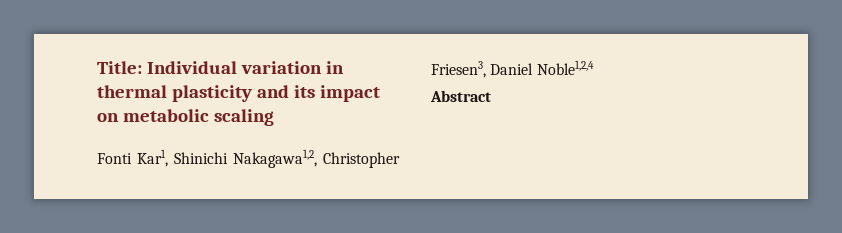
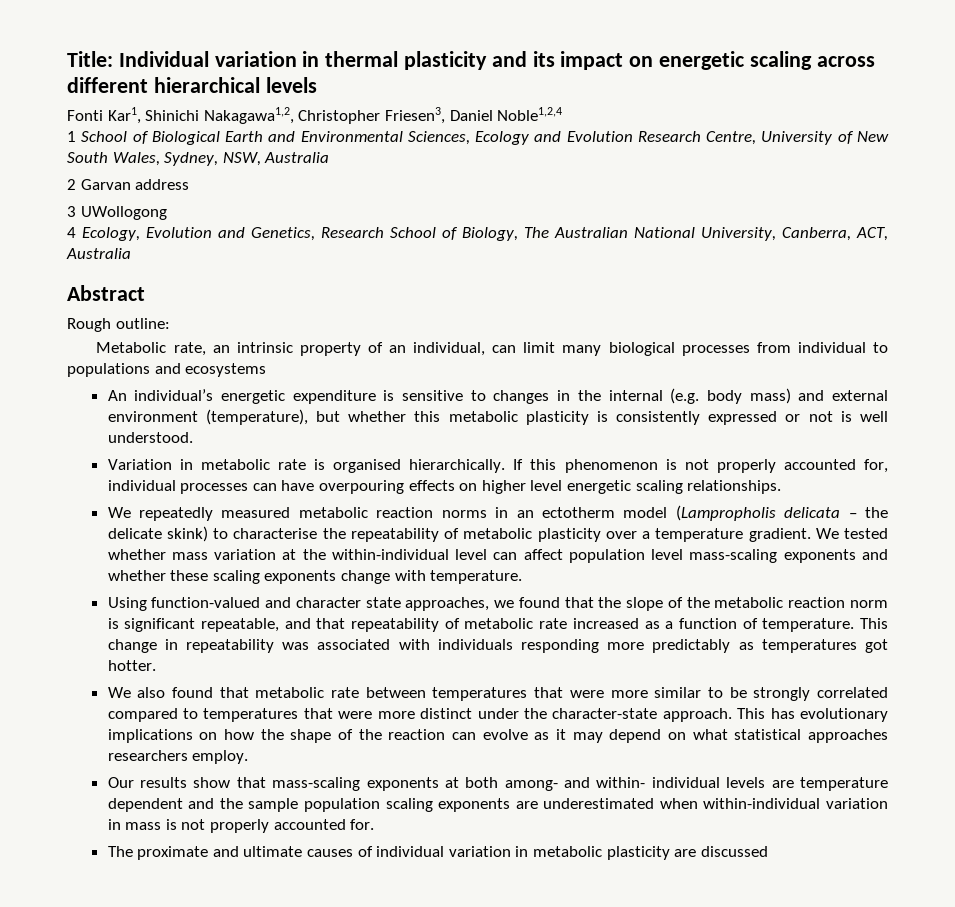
- Title: Individual variation in thermal plasticity and its impact on metabolic scaling
+ Title: Individual variation in thermal plasticity and its impact on energetic scaling across different hierarchical levels
+ 1 School of Biological Earth and Environmental Sciences, Ecology and Evolution Research Centre, University of New South Wales, Sydney, NSW, Australia
+ 2 Garvan address
+ 3 UWollogong
+ 4 Ecology, Evolution and Genetics, Research School of Biology, The Australian National University, Canberra, ACT, Australia
  Abstract
+ Rough outline:
+ Metabolic rate, an intrinsic property of an individual, can limit many biological processes from individual to populations and ecosystems
+ An individual’s energetic expenditure is sensitive to changes in the internal (e.g. body mass) and external environment (temperature), but whether this metabolic plasticity is consistently expressed or not is well understood.
+ Variation in metabolic rate is organised hierarchically. If this phenomenon is not properly accounted for, individual processes can have overpouring effects on higher level energetic scaling relationships.
+ We repeatedly measured metabolic reaction norms in an ectotherm model (Lampropholis delicata – the delicate skink) to characterise the repeatability of metabolic plasticity over a temperature gradient. We tested whether mass variation at the within-individual level can affect population level mass-scaling exponents and whether these scaling exponents change with temperature.
+ Using function-valued and character state approaches, we found that the slope of the metabolic reaction norm is significant repeatable, and that repeatability of metabolic rate increased as a function of temperature. This change in repeatability was associated with individuals responding more predictably as temperatures got hotter.
+ We also found that metabolic rate between temperatures that were more similar to be strongly correlated compared to temperatures that were more distinct under the character-state approach. This has evolutionary implications on how the shape of the reaction can evolve as it may depend on what statistical approaches researchers employ.
+ Our results show that mass-scaling exponents at both among- and within- individual levels are temperature dependent and the sample population scaling exponents are underestimated when within-individual variation in mass is not properly accounted for.
+ The proximate and ultimate causes of individual variation in metabolic plasticity are discussed

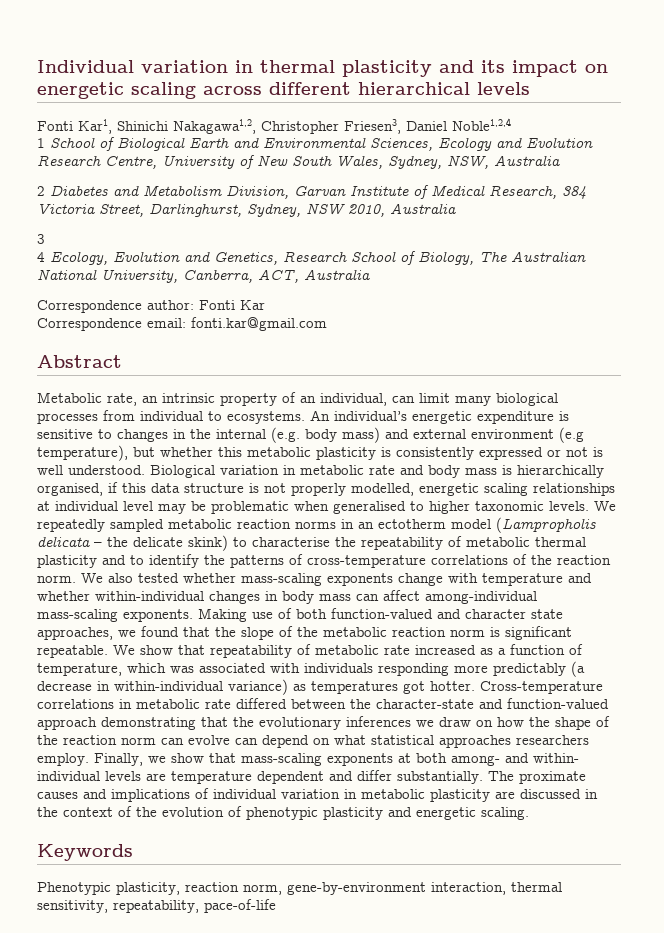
- Title: Individual variation in thermal plasticity and its impact on energetic scaling across different hierarchical levels
+ Individual variation in thermal plasticity and its impact on energetic scaling across different hierarchical levels
- 2 Garvan address
+ 2 Diabetes and Metabolism Division, Garvan Institute of Medical Research, 384 Victoria Street, Darlinghurst, Sydney, NSW 2010, Australia
- 3 UWollogong
+ 3
+ Correspondence author: Fonti Kar
+ Correspondence email: fonti.kar@gmail.com
- Rough outline:
- Metabolic rate, an intrinsic property of an individual, can limit many biological processes from individual to populations and ecosystems
- An individual’s energetic expenditure is sensitive to changes in the internal (e.g. body mass) and external environment (temperature), but whether this metabolic plasticity is consistently expressed or not is well understood.
- Variation in metabolic rate is organised hierarchically. If this phenomenon is not properly accounted for, individual processes can have overpouring effects on higher level energetic scaling relationships.
- We repeatedly measured metabolic reaction norms in an ectotherm model (Lampropholis delicata – the delicate skink) to characterise the repeatability of metabolic plasticity over a temperature gradient. We tested whether mass variation at the within-individual level can affect population level mass-scaling exponents and whether these scaling exponents change with temperature.
- Using function-valued and character state approaches, we found that the slope of the metabolic reaction norm is significant repeatable, and that repeatability of metabolic rate increased as a function of temperature. This change in repeatability was associated with individuals responding more predictably as temperatures got hotter.
- We also found that metabolic rate between temperatures that were more similar to be strongly correlated compared to temperatures that were more distinct under the character-state approach. This has evolutionary implications on how the shape of the reaction can evolve as it may depend on what statistical approaches researchers employ.
- Our results show that mass-scaling exponents at both among- and within- individual levels are temperature dependent and the sample population scaling exponents are underestimated when within-individual variation in mass is not properly accounted for.
- The proximate and ultimate causes of individual variation in metabolic plasticity are discussed
+ Metabolic rate, an intrinsic property of an individual, can limit many biological processes from individual to ecosystems. An individual’s energetic expenditure is sensitive to changes in the internal (e.g. body mass) and external environment (e.g temperature), but whether this metabolic plasticity is consistently expressed or not is well understood. Biological variation in metabolic rate and body mass is hierarchically organised, if this data structure is not properly modelled, energetic scaling relationships at individual level may be problematic when generalised to higher taxonomic levels. We repeatedly sampled metabolic reaction norms in an ectotherm model (Lampropholis delicata – the delicate skink) to characterise the repeatability of metabolic thermal plasticity and to identify the patterns of cross-temperature correlations of the reaction norm. We also tested whether mass-scaling exponents change with temperature and whether within-individual changes in body mass can affect among-individual mass-scaling exponents. Making use of both function-valued and character state approaches, we found that the slope of the metabolic reaction norm is significant repeatable. We show that repeatability of metabolic rate increased as a function of temperature, which was associated with individuals responding more predictably (a decrease in within-individual variance) as temperatures got hotter. Cross-temperature correlations in metabolic rate differed between the character-state and function-valued approach demonstrating that the evolutionary inferences we draw on how the shape of the reaction norm can evolve can depend on what statistical approaches researchers employ. Finally, we show that mass-scaling exponents at both among- and within- individual levels are temperature dependent and differ substantially. The proximate causes and implications of individual variation in metabolic plasticity are discussed in the context of the evolution of phenotypic plasticity and energetic scaling.
+ Keywords
+ Phenotypic plasticity, reaction norm, gene-by-environment interaction, thermal sensitivity, repeatability, pace-of-life

